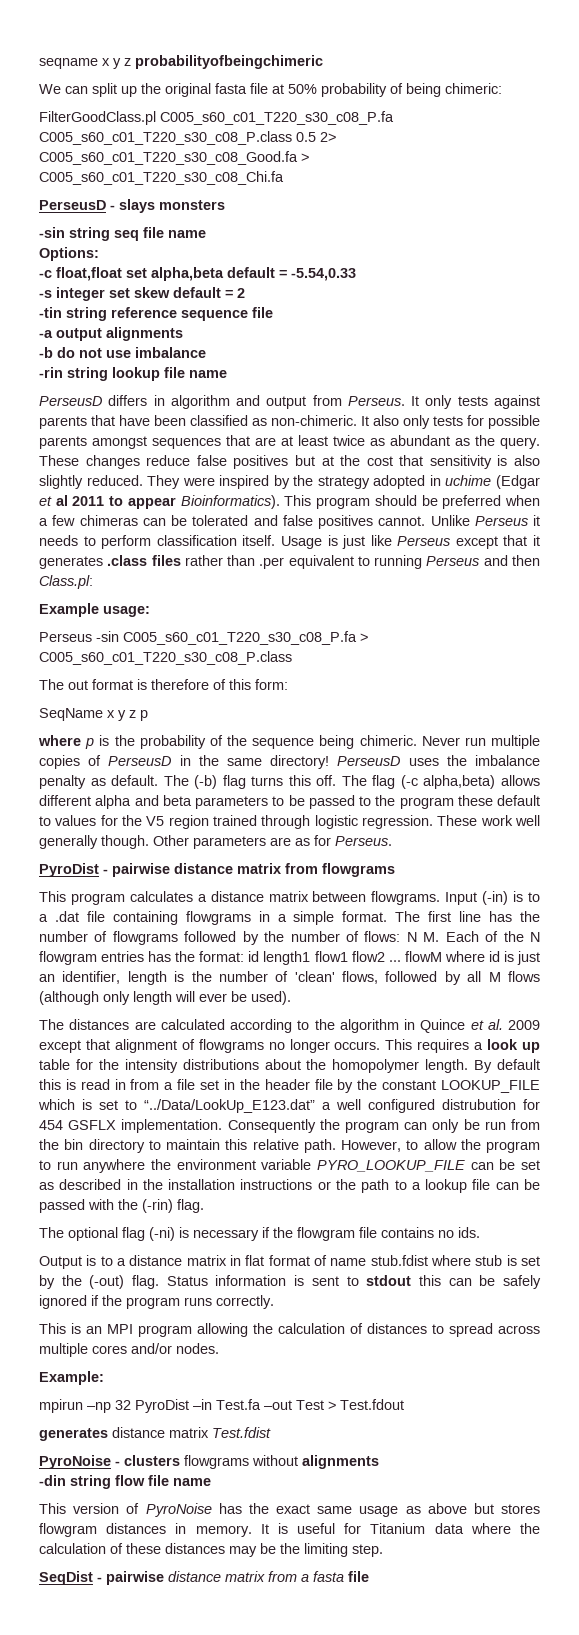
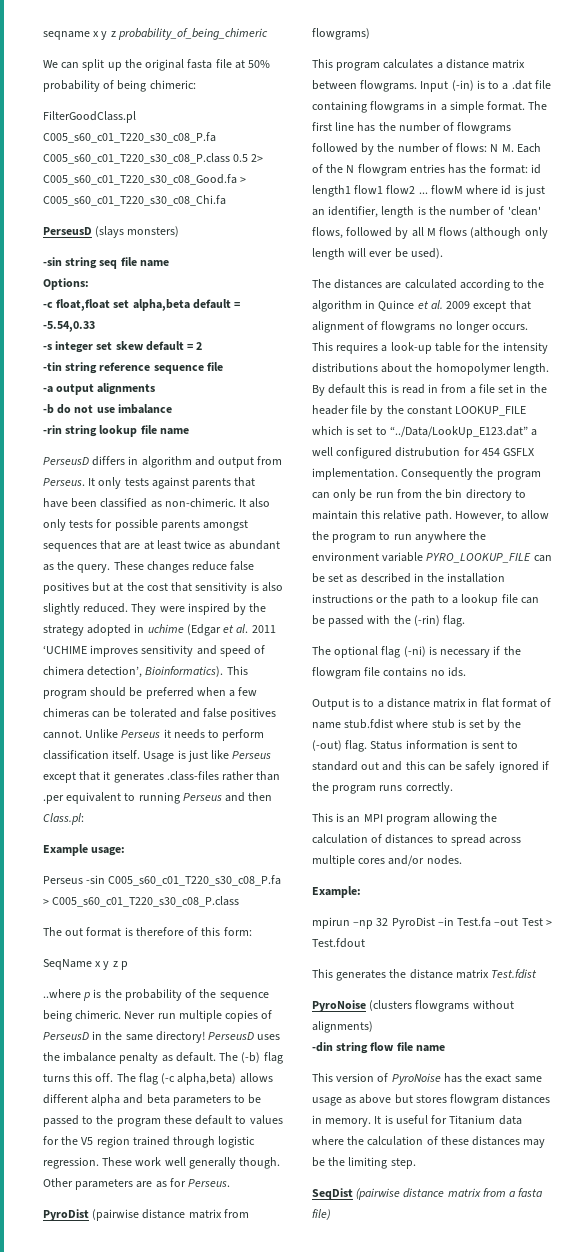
- seqname x y z probabilityofbeingchimeric
+ seqname x y z probability_of_being_chimeric
- PerseusD - slays monsters
+ PerseusD (slays monsters)
- They were inspired by the strategy adopted in uchime (Edgar et al 2011 to appear Bioinformatics).
+ They were inspired by the strategy adopted in uchime (Edgar et al. 2011 ‘UCHIME improves sensitivity and speed of chimera detection’, Bioinformatics).
- Usage is just like Perseus except that it generates .class files rather than .per equivalent to running Perseus and then Class.pl:
+ Usage is just like Perseus except that it generates .class-files rather than .per equivalent to running Perseus and then Class.pl:
- where p is the probability of the sequence being chimeric.
+ ..where p is the probability of the sequence being chimeric.
- PyroDist - pairwise distance matrix from flowgrams
+ PyroDist (pairwise distance matrix from flowgrams)
- This requires a look up table for the intensity distributions about the homopolymer length.
+ This requires a look-up table for the intensity distributions about the homopolymer length.
- Status information is sent to stdout this can be safely ignored if the program runs correctly.
+ Status information is sent to standard out and this can be safely ignored if the program runs correctly.
- generates distance matrix Test.fdist
+ This generates the distance matrix Test.fdist
- PyroNoise - clusters flowgrams without alignments
+ PyroNoise (clusters flowgrams without alignments)
- SeqDist - pairwise distance matrix from a fasta file
+ SeqDist (pairwise distance matrix from a fasta file)

